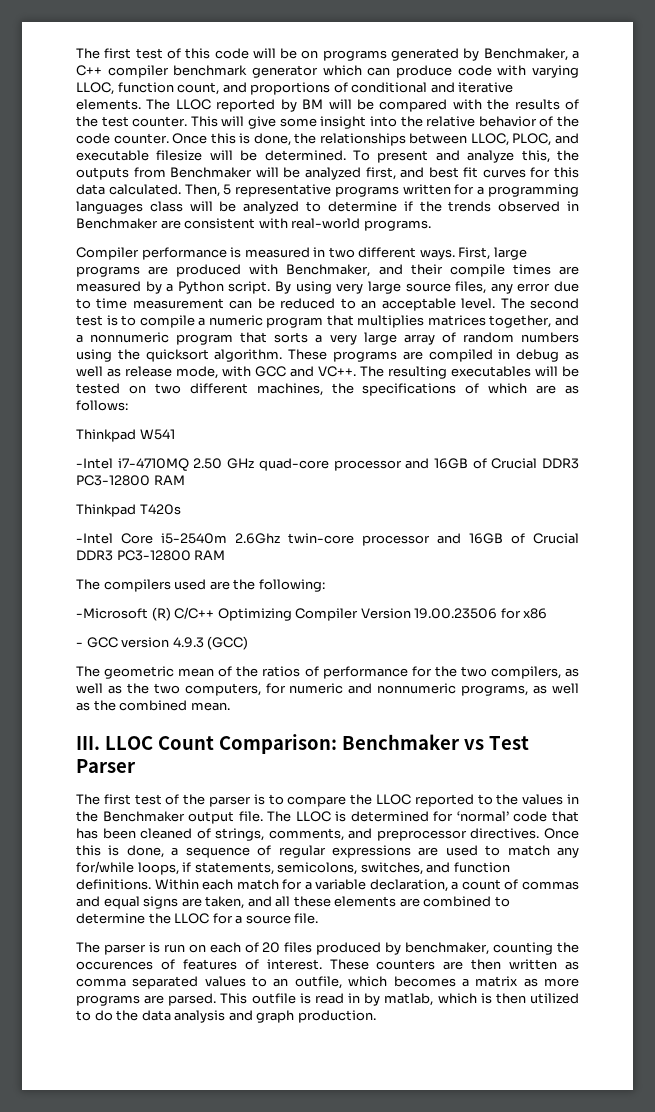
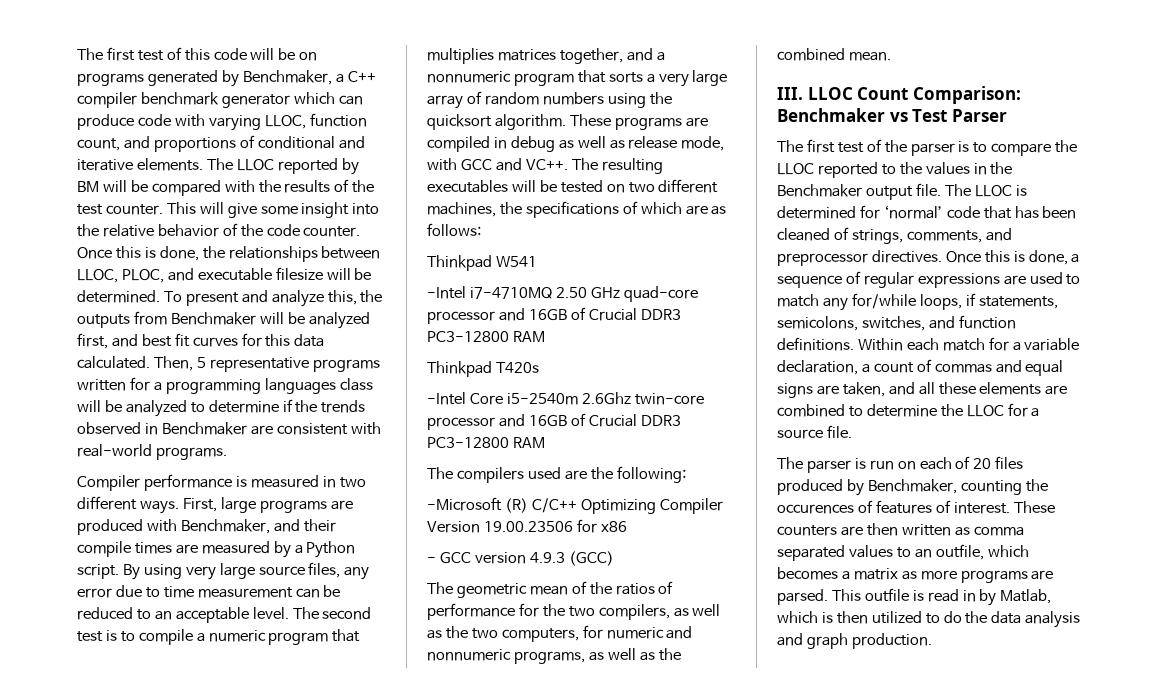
- The parser is run on each of 20 files produced by benchmaker, counting the occurences of features of interest.
+ The parser is run on each of 20 files produced by Benchmaker, counting the occurences of features of interest.
- This outfile is read in by matlab, which is then utilized to do the data analysis and graph production.
+ This outfile is read in by Matlab, which is then utilized to do the data analysis and graph production.

